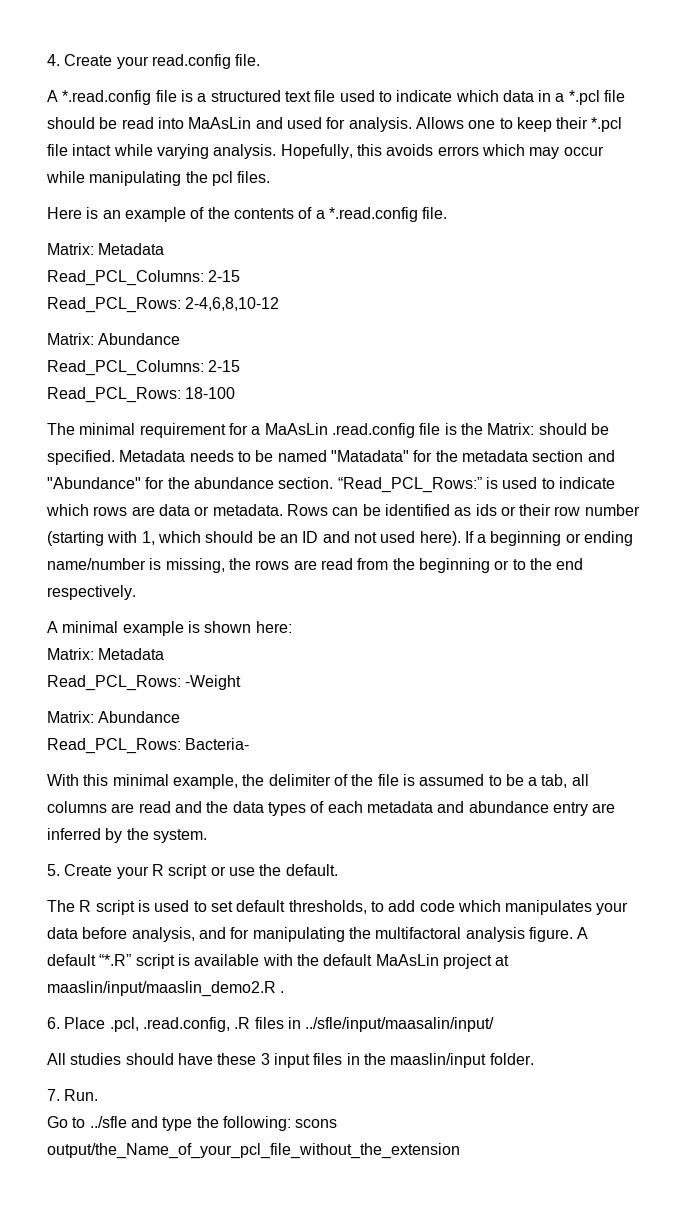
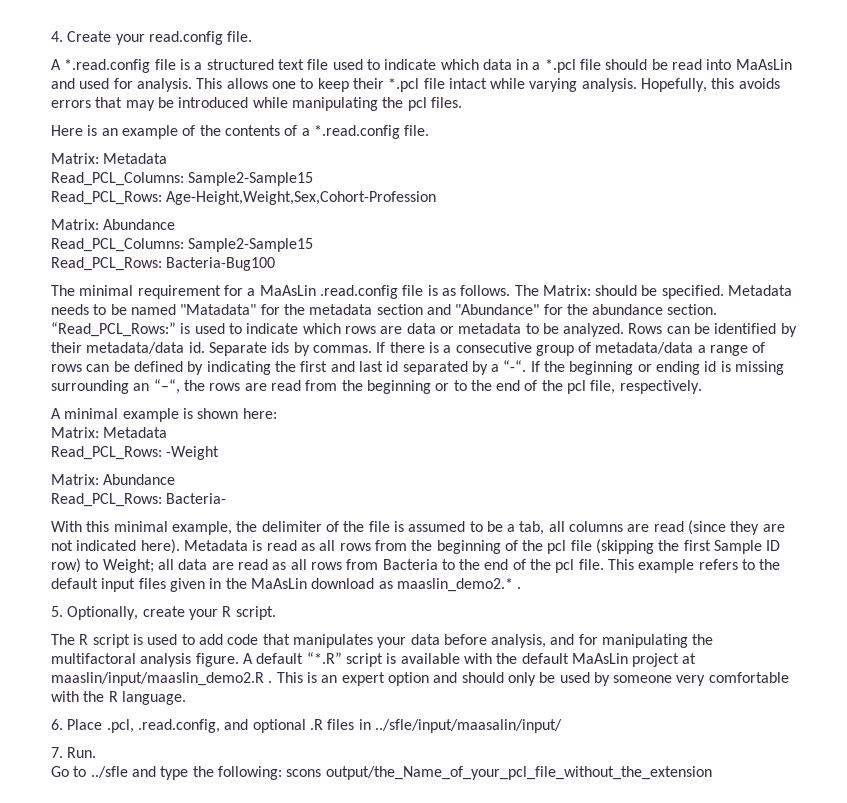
- Allows one to keep their *.pcl file intact while varying analysis.
+ This allows one to keep their *.pcl file intact while varying analysis.
- Hopefully, this avoids errors which may occur while manipulating the pcl files.
+ Hopefully, this avoids errors that may be introduced while manipulating the pcl files.
  Here is an example of the contents of a *.read.config file.
  Matrix: Metadata
- Read_PCL_Columns: 2-15
- Read_PCL_Rows: 2-4,6,8,10-12
+ Read_PCL_Columns: Sample2-Sample15
+ Read_PCL_Rows: Age-Height,Weight,Sex,Cohort-Profession
  Matrix: Abundance
- Read_PCL_Columns: 2-15
- Read_PCL_Rows: 18-100
+ Read_PCL_Columns: Sample2-Sample15
+ Read_PCL_Rows: Bacteria-Bug100
- The minimal requirement for a MaAsLin .read.config file is the Matrix: should be specified.
+ The minimal requirement for a MaAsLin .read.config file is as follows. The Matrix: should be specified.
- “Read_PCL_Rows:” is used to indicate which rows are data or metadata. Rows can be identified as ids or their row number (starting with 1, which should be an ID and not used here). If a beginning or ending name/number is missing, the rows are read from the beginning or to the end respectively.
+ “Read_PCL_Rows:” is used to indicate which rows are data or metadata to be analyzed. Rows can be identified by their metadata/data id. Separate ids by commas. If there is a consecutive group of metadata/data a range of rows can be defined by indicating the first and last id separated by a “-“. If the beginning or ending id is missing surrounding an “–“, the rows are read from the beginning or to the end of the pcl file, respectively.
- With this minimal example, the delimiter of the file is assumed to be a tab, all columns are read and the data types of each metadata and abundance entry are inferred by the system.
- 5. Create your R script or use the default.
+ With this minimal example, the delimiter of the file is assumed to be a tab, all columns are read (since they are not indicated here). Metadata is read as all rows from the beginning of the pcl file (skipping the first Sample ID row) to Weight; all data are read as all rows from Bacteria to the end of the pcl file. This example refers to the default input files given in the MaAsLin download as maaslin_demo2.* .
+ 5. Optionally, create your R script.
- The R script is used to set default thresholds, to add code which manipulates your data before analysis, and for manipulating the multifactoral analysis figure.
+ The R script is used to add code that manipulates your data before analysis, and for manipulating the multifactoral analysis figure.
+ This is an expert option and should only be used by someone very comfortable with the R language.
- 6. Place .pcl, .read.config, .R files in ../sfle/input/maasalin/input/
+ 6. Place .pcl, .read.config, and optional .R files in ../sfle/input/maasalin/input/
- All studies should have these 3 input files in the maaslin/input folder.

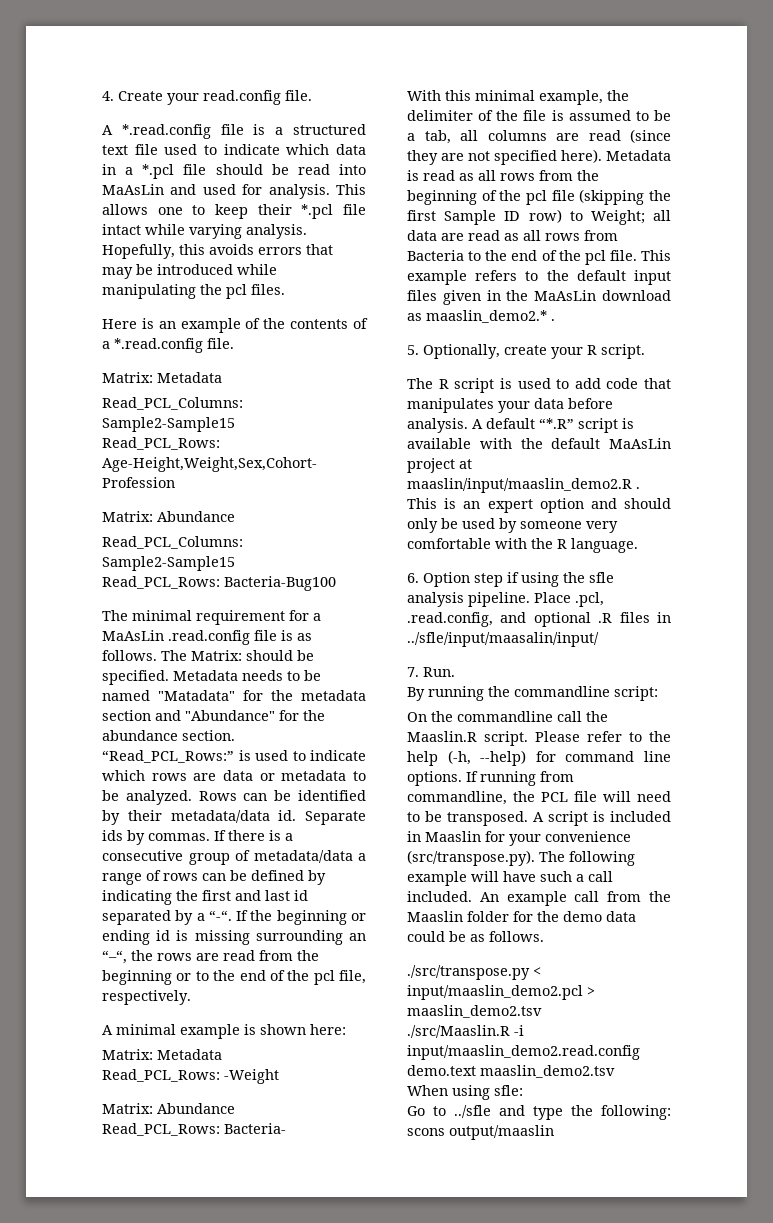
- With this minimal example, the delimiter of the file is assumed to be a tab, all columns are read (since they are not indicated here).
+ With this minimal example, the delimiter of the file is assumed to be a tab, all columns are read (since they are not specified here).
- The R script is used to add code that manipulates your data before analysis, and for manipulating the multifactoral analysis figure.
+ The R script is used to add code that manipulates your data before analysis.
- 6. Place .pcl, .read.config, and optional .R files in ../sfle/input/maasalin/input/
+ 6. Option step if using the sfle analysis pipeline. Place .pcl, .read.config, and optional .R files in ../sfle/input/maasalin/input/
+ By running the commandline script:
+ On the commandline call the Maaslin.R script. Please refer to the help (-h, --help) for command line options. If running from commandline, the PCL file will need to be transposed. A script is included in Maaslin for your convenience (src/transpose.py). The following example will have such a call included. An example call from the Maaslin folder for the demo data could be as follows.
+ ./src/transpose.py < input/maaslin_demo2.pcl > maaslin_demo2.tsv
+ ./src/Maaslin.R -i input/maaslin_demo2.read.config demo.text maaslin_demo2.tsv
+ When using sfle:
- Go to ../sfle and type the following: scons output/the_Name_of_your_pcl_file_without_the_extension
+ Go to ../sfle and type the following: scons output/maaslin

